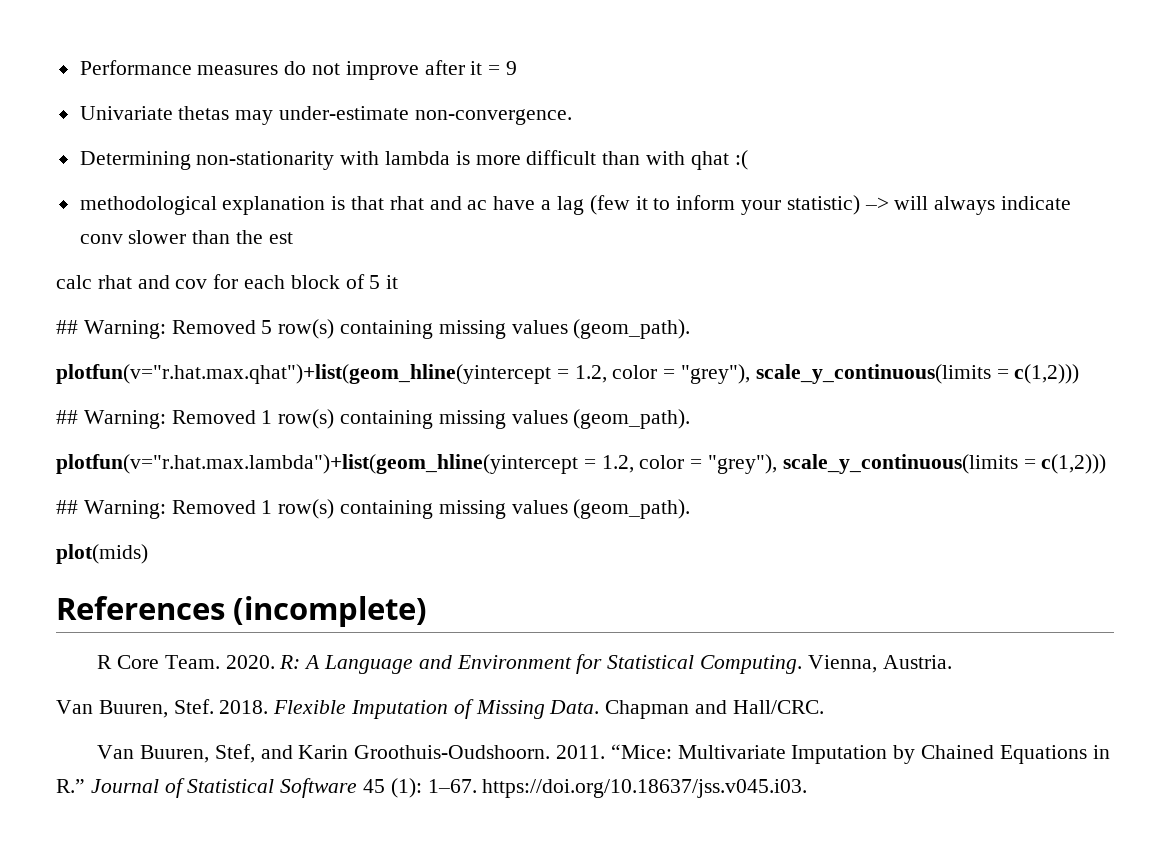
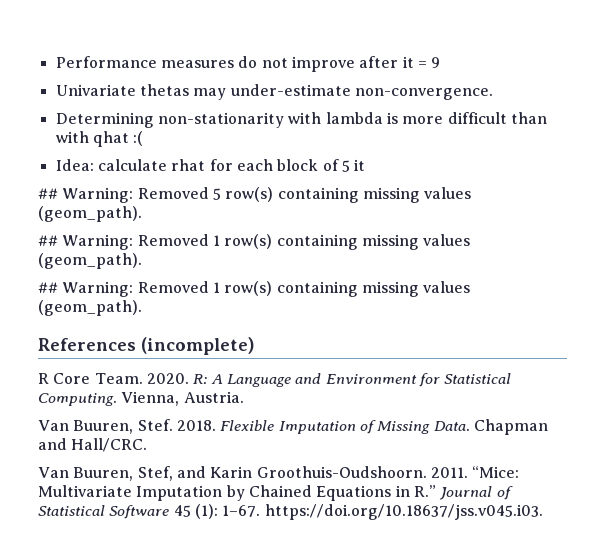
- methodological explanation is that rhat and ac have a lag (few it to inform your statistic) –> will always indicate conv slower than the est
- calc rhat and cov for each block of 5 it
+ Idea: calculate rhat for each block of 5 it
  ## Warning: Removed 5 row(s) containing missing values (geom_path).
- plotfun(v="r.hat.max.qhat")+list(geom_hline(yintercept = 1.2, color = "grey"), scale_y_continuous(limits = c(1,2)))
  ## Warning: Removed 1 row(s) containing missing values (geom_path).
- plotfun(v="r.hat.max.lambda")+list(geom_hline(yintercept = 1.2, color = "grey"), scale_y_continuous(limits = c(1,2)))
  ## Warning: Removed 1 row(s) containing missing values (geom_path).
- plot(mids)

